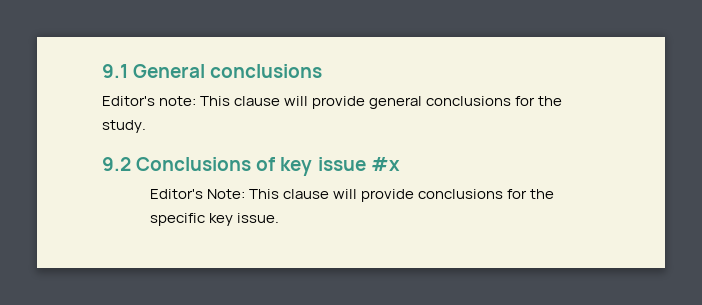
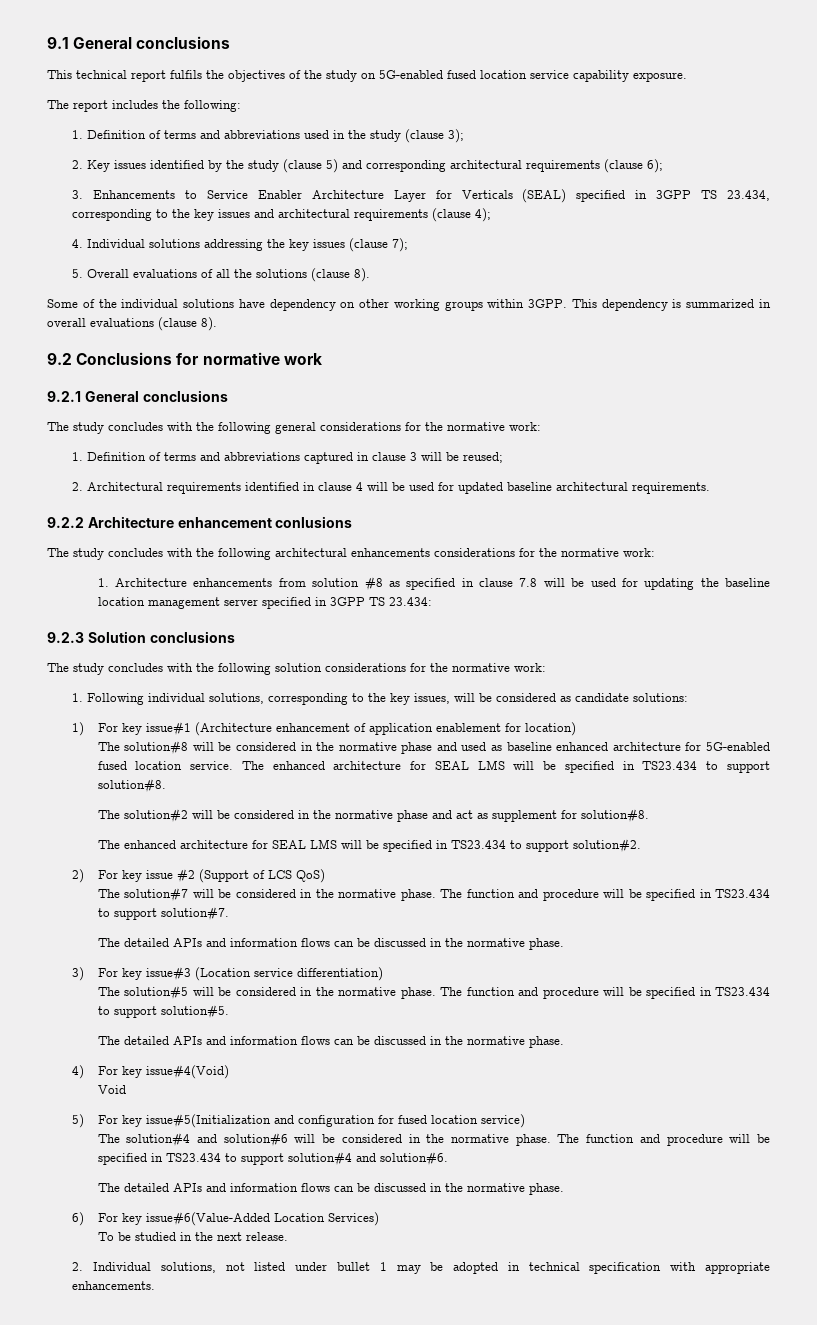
- Editor's note: This clause will provide general conclusions for the study.
- 9.2 Conclusions of key issue #x
- Editor's Note: This clause will provide conclusions for the specific key issue.
+ This technical report fulfils the objectives of the study on 5G-enabled fused location service capability exposure.
+ The report includes the following:
+ 1. Definition of terms and abbreviations used in the study (clause 3);
+ 2. Key issues identified by the study (clause 5) and corresponding architectural requirements (clause 6);
+ 3. Enhancements to Service Enabler Architecture Layer for Verticals (SEAL) specified in 3GPP TS 23.434, corresponding to the key issues and architectural requirements (clause 4);
+ 4. Individual solutions addressing the key issues (clause 7);
+ 5. Overall evaluations of all the solutions (clause 8).
+ Some of the individual solutions have dependency on other working groups within 3GPP. This dependency is summarized in overall evaluations (clause 8).
+ 9.2 Conclusions for normative work
+ 9.2.1 General conclusions
+ The study concludes with the following general considerations for the normative work:
+ 1. Definition of terms and abbreviations captured in clause 3 will be reused;
+ 2. Architectural requirements identified in clause 4 will be used for updated baseline architectural requirements.
+ 9.2.2 Architecture enhancement conlusions
+ The study concludes with the following architectural enhancements considerations for the normative work:
+ 1. Architecture enhancements from solution #8 as specified in clause 7.8 will be used for updating the baseline location management server specified in 3GPP TS 23.434:
+ 9.2.3 Solution conclusions
+ The study concludes with the following solution considerations for the normative work:
+ 1. Following individual solutions, corresponding to the key issues, will be considered as candidate solutions:
+ 1) For key issue#1 (Architecture enhancement of application enablement for location)
+ The solution#8 will be considered in the normative phase and used as baseline enhanced architecture for 5G-enabled fused location service. The enhanced architecture for SEAL LMS will be specified in TS23.434 to support solution#8.
+ The solution#2 will be considered in the normative phase and act as supplement for solution#8.
+ The enhanced architecture for SEAL LMS will be specified in TS23.434 to support solution#2.
+ 2) For key issue #2 (Support of LCS QoS)
+ The solution#7 will be considered in the normative phase. The function and procedure will be specified in TS23.434 to support solution#7.
+ The detailed APIs and information flows can be discussed in the normative phase.
+ 3) For key issue#3 (Location service differentiation)
+ The solution#5 will be considered in the normative phase. The function and procedure will be specified in TS23.434 to support solution#5.
+ The detailed APIs and information flows can be discussed in the normative phase.
+ 4) For key issue#4(Void)
+ Void
+ 5) For key issue#5(Initialization and configuration for fused location service)
+ The solution#4 and solution#6 will be considered in the normative phase. The function and procedure will be specified in TS23.434 to support solution#4 and solution#6.
+ The detailed APIs and information flows can be discussed in the normative phase.
+ 6) For key issue#6(Value-Added Location Services)
+ To be studied in the next release.
+ 2. Individual solutions, not listed under bullet 1 may be adopted in technical specification with appropriate enhancements.

